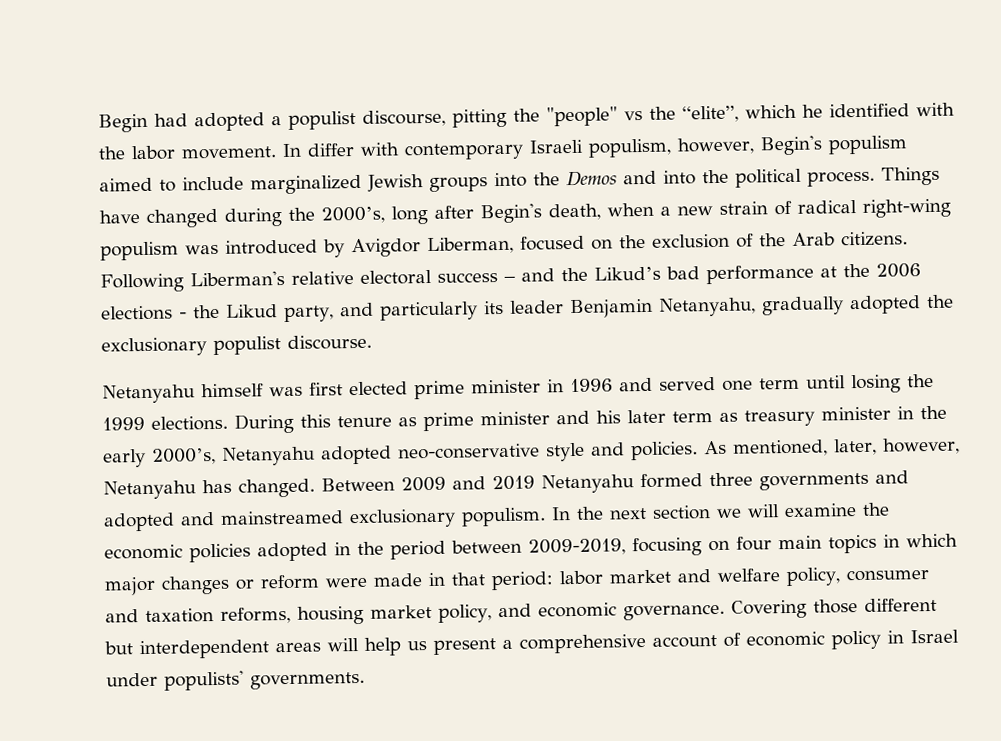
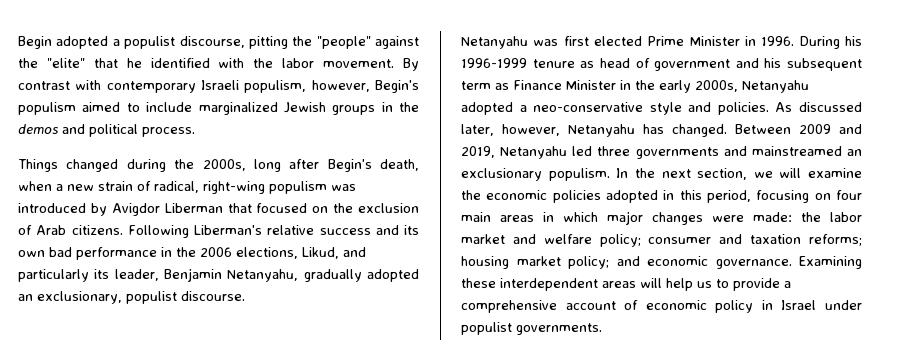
- Begin had adopted a populist discourse, pitting the "people" vs the “elite”, which he identified with the labor movement.
+ Begin adopted a populist discourse, pitting the "people" against the "elite" that he identified with the labor movement.
- In differ with contemporary Israeli populism, however, Begin's populism aimed to include marginalized Jewish groups into the Demos and into the political process. Things have changed during the 2000’s, long after Begin's death, when a new strain of radical right-wing populism was introduced by Avigdor Liberman, focused on the exclusion of the Arab citizens.
+ By contrast with contemporary Israeli populism, however, Begin's populism aimed to include marginalized Jewish groups in the demos and political process.
+ Things changed during the 2000s, long after Begin's death, when a new strain of radical, right-wing populism was introduced by Avigdor Liberman that focused on the exclusion of Arab citizens.
- Following Liberman's relative electoral success – and the Likud’s bad performance at the 2006 elections - the Likud party, and particularly its leader Benjamin Netanyahu, gradually adopted the exclusionary populist discourse.
+ Following Liberman's relative success and its own bad performance in the 2006 elections, Likud, and particularly its leader, Benjamin Netanyahu, gradually adopted an exclusionary, populist discourse.
- Netanyahu himself was first elected prime minister in 1996 and served one term until losing the 1999 elections. During this tenure as prime minister and his later term as treasury minister in the early 2000’s, Netanyahu adopted neo-conservative style and policies.
+ Netanyahu was first elected Prime Minister in 1996. During his 1996-1999 tenure as head of government and his subsequent term as Finance Minister in the early 2000s, Netanyahu adopted a neo-conservative style and policies.
- As mentioned, later, however, Netanyahu has changed.
+ As discussed later, however, Netanyahu has changed.
- Between 2009 and 2019 Netanyahu formed three governments and adopted and mainstreamed exclusionary populism.
+ Between 2009 and 2019, Netanyahu led three governments and mainstreamed an exclusionary populism.
- In the next section we will examine the economic policies adopted in the period between 2009-2019, focusing on four main topics in which major changes or reform were made in that period: labor market and welfare policy, consumer and taxation reforms, housing market policy, and economic governance.
+ In the next section, we will examine the economic policies adopted in this period, focusing on four main areas in which major changes were made: the labor market and welfare policy; consumer and taxation reforms; housing market policy; and economic governance.
- Covering those different but interdependent areas will help us present a comprehensive account of economic policy in Israel under populists' governments.
+ Examining these interdependent areas will help us to provide a comprehensive account of economic policy in Israel under populist governments.

